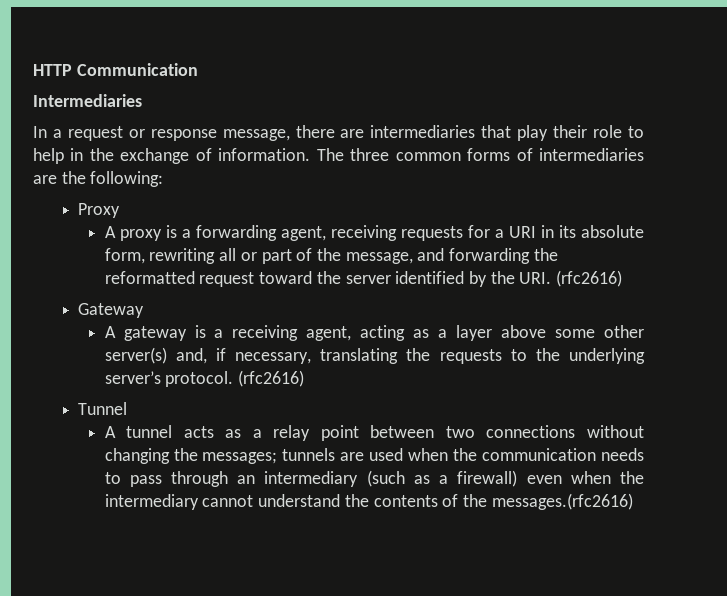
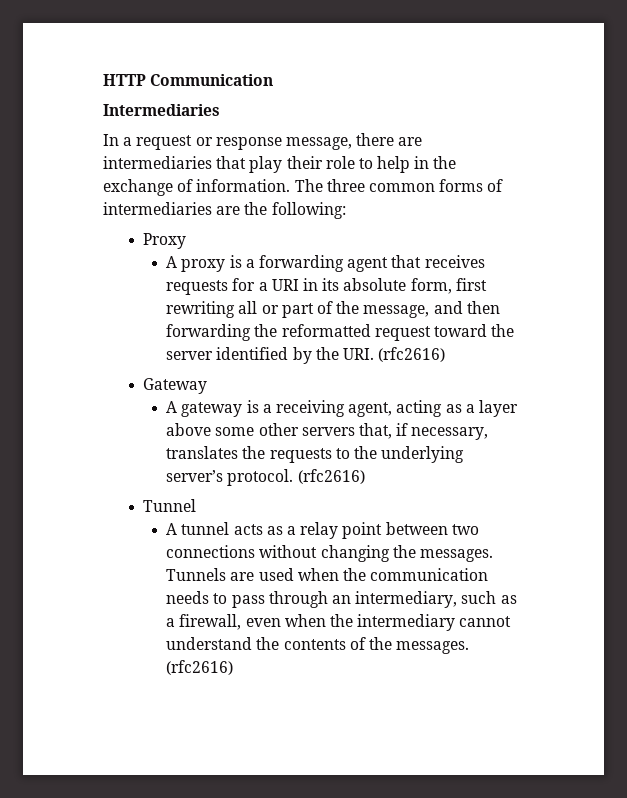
- A proxy is a forwarding agent, receiving requests for a URI in its absolute form, rewriting all or part of the message, and forwarding the reformatted request toward the server identified by the URI. (rfc2616)
+ A proxy is a forwarding agent that receives requests for a URI in its absolute form, first rewriting all or part of the message, and then forwarding the reformatted request toward the server identified by the URI. (rfc2616)
- A gateway is a receiving agent, acting as a layer above some other server(s) and, if necessary, translating the requests to the underlying server’s protocol.
+ A gateway is a receiving agent, acting as a layer above some other servers that, if necessary, translates the requests to the underlying server’s protocol.
- A tunnel acts as a relay point between two connections without changing the messages; tunnels are used when the communication needs to pass through an intermediary (such as a firewall) even when the intermediary cannot understand the contents of the messages.(rfc2616)
+ A tunnel acts as a relay point between two connections without changing the messages. Tunnels are used when the communication needs to pass through an intermediary, such as a firewall, even when the intermediary cannot understand the contents of the messages. (rfc2616)

